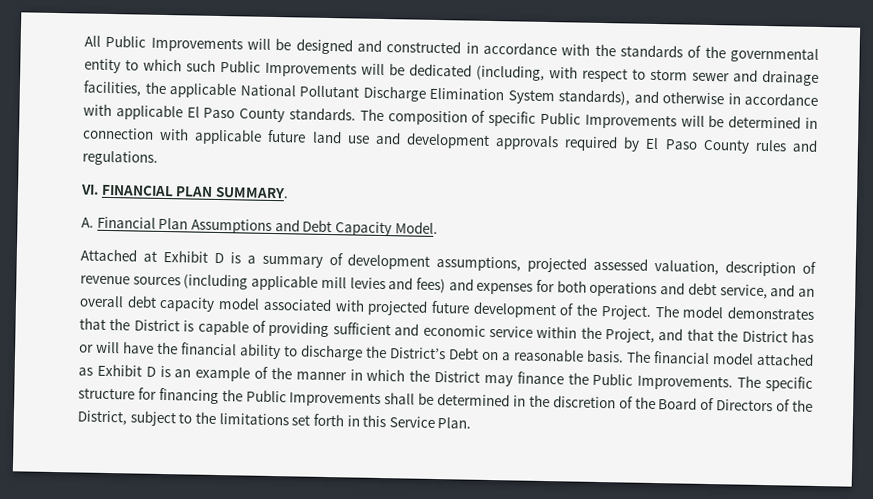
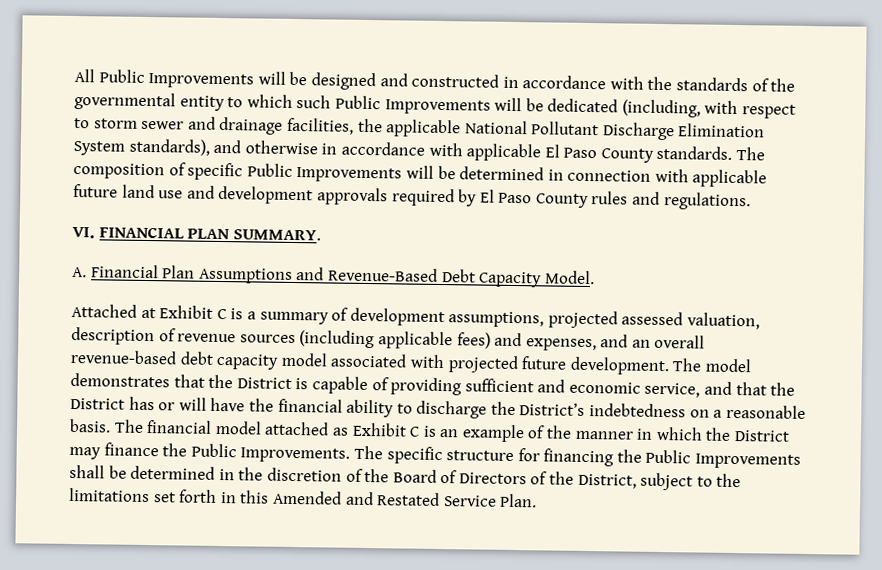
- A. Financial Plan Assumptions and Debt Capacity Model.
+ A. Financial Plan Assumptions and Revenue-Based Debt Capacity Model.
- Attached at Exhibit D is a summary of development assumptions, projected assessed valuation, description of revenue sources (including applicable mill levies and fees) and expenses for both operations and debt service, and an overall debt capacity model associated with projected future development of the Project.
+ Attached at Exhibit C is a summary of development assumptions, projected assessed valuation, description of revenue sources (including applicable fees) and expenses, and an overall revenue-based debt capacity model associated with projected future development.
- The model demonstrates that the District is capable of providing sufficient and economic service within the Project, and that the District has or will have the financial ability to discharge the District’s Debt on a reasonable basis.
+ The model demonstrates that the District is capable of providing sufficient and economic service, and that the District has or will have the financial ability to discharge the District’s indebtedness on a reasonable basis.
- The financial model attached as Exhibit D is an example of the manner in which the District may finance the Public Improvements.
+ The financial model attached as Exhibit C is an example of the manner in which the District may finance the Public Improvements.
- The specific structure for financing the Public Improvements shall be determined in the discretion of the Board of Directors of the District, subject to the limitations set forth in this Service Plan.
+ The specific structure for financing the Public Improvements shall be determined in the discretion of the Board of Directors of the District, subject to the limitations set forth in this Amended and Restated Service Plan.

